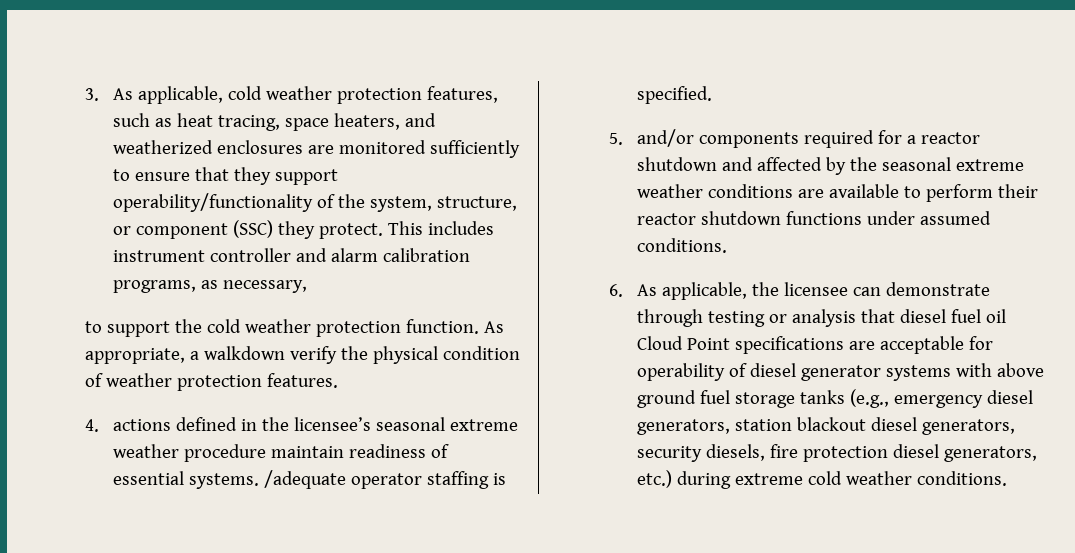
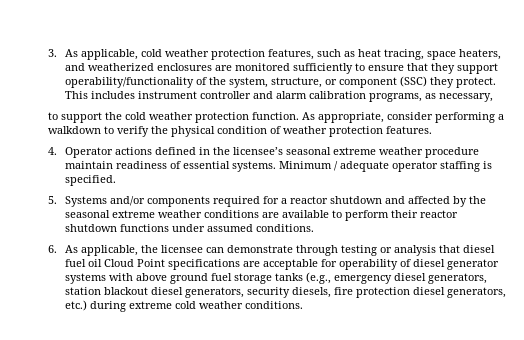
- As appropriate, a walkdown verify the physical condition of weather protection features.
+ As appropriate, consider performing a walkdown to verify the physical condition of weather protection features.
- 4. actions defined in the licensee’s seasonal extreme weather procedure maintain readiness of essential systems.
+ 4. Operator actions defined in the licensee’s seasonal extreme weather procedure maintain readiness of essential systems.
- /adequate operator staffing is specified.
+ Minimum / adequate operator staffing is specified.
- 5. and/or components required for a reactor shutdown and affected by the seasonal extreme weather conditions are available to perform their reactor shutdown functions under assumed conditions.
+ 5. Systems and/or components required for a reactor shutdown and affected by the seasonal extreme weather conditions are available to perform their reactor shutdown functions under assumed conditions.

